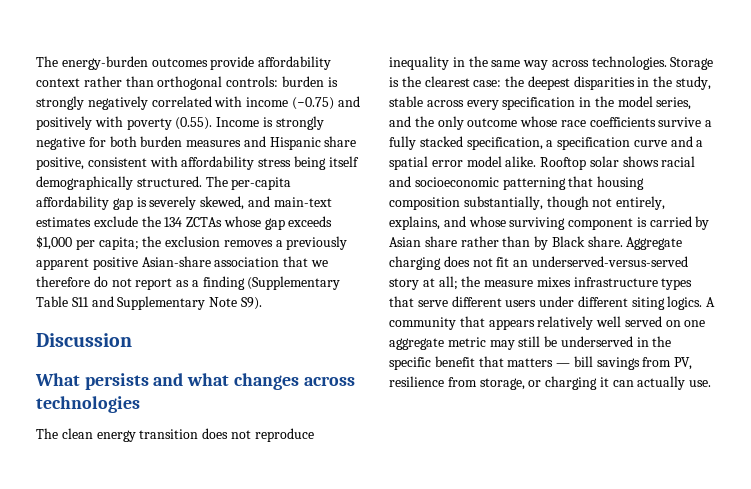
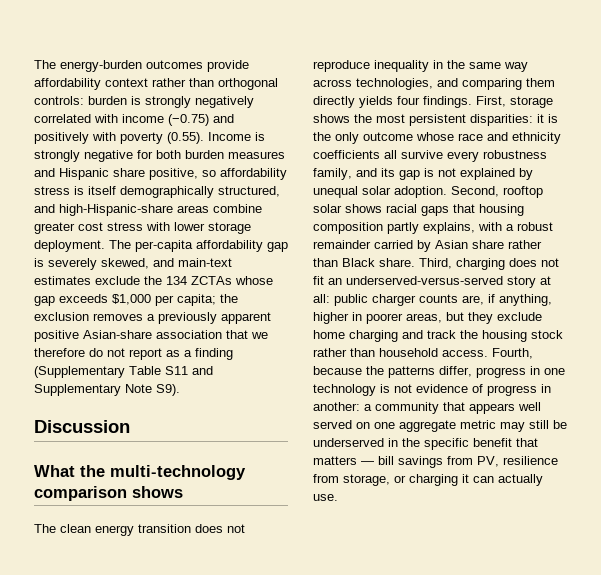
- The energy-burden outcomes provide affordability context rather than orthogonal controls: burden is strongly negatively correlated with income (−0.75) and positively with poverty (0.55). Income is strongly negative for both burden measures and Hispanic share positive, consistent with affordability stress being itself demographically structured.
+ The energy-burden outcomes provide affordability context rather than orthogonal controls: burden is strongly negatively correlated with income (−0.75) and positively with poverty (0.55). Income is strongly negative for both burden measures and Hispanic share positive, so affordability stress is itself demographically structured, and high-Hispanic-share areas combine greater cost stress with lower storage deployment.
- What persists and what changes across technologies
+ What the multi-technology comparison shows
- The clean energy transition does not reproduce inequality in the same way across technologies. Storage is the clearest case: the deepest disparities in the study, stable across every specification in the model series, and the only outcome whose race coefficients survive a fully stacked specification, a specification curve and a spatial error model alike. Rooftop solar shows racial and socioeconomic patterning that housing composition substantially, though not entirely, explains, and whose surviving component is carried by Asian share rather than by Black share.
+ The clean energy transition does not reproduce inequality in the same way across technologies, and comparing them directly yields four findings. First, storage shows the most persistent disparities: it is the only outcome whose race and ethnicity coefficients all survive every robustness family, and its gap is not explained by unequal solar adoption. Second, rooftop solar shows racial gaps that housing composition partly explains, with a robust remainder carried by Asian share rather than Black share.
- Aggregate charging does not fit an underserved-versus-served story at all; the measure mixes infrastructure types that serve different users under different siting logics. A community that appears relatively well served on one aggregate metric may still be underserved in the specific benefit that matters — bill savings from PV, resilience from storage, or charging it can actually use.
+ Third, charging does not fit an underserved-versus-served story at all: public charger counts are, if anything, higher in poorer areas, but they exclude home charging and track the housing stock rather than household access. Fourth, because the patterns differ, progress in one technology is not evidence of progress in another: a community that appears well served on one aggregate metric may still be underserved in the specific benefit that matters — bill savings from PV, resilience from storage, or charging it can actually use.

